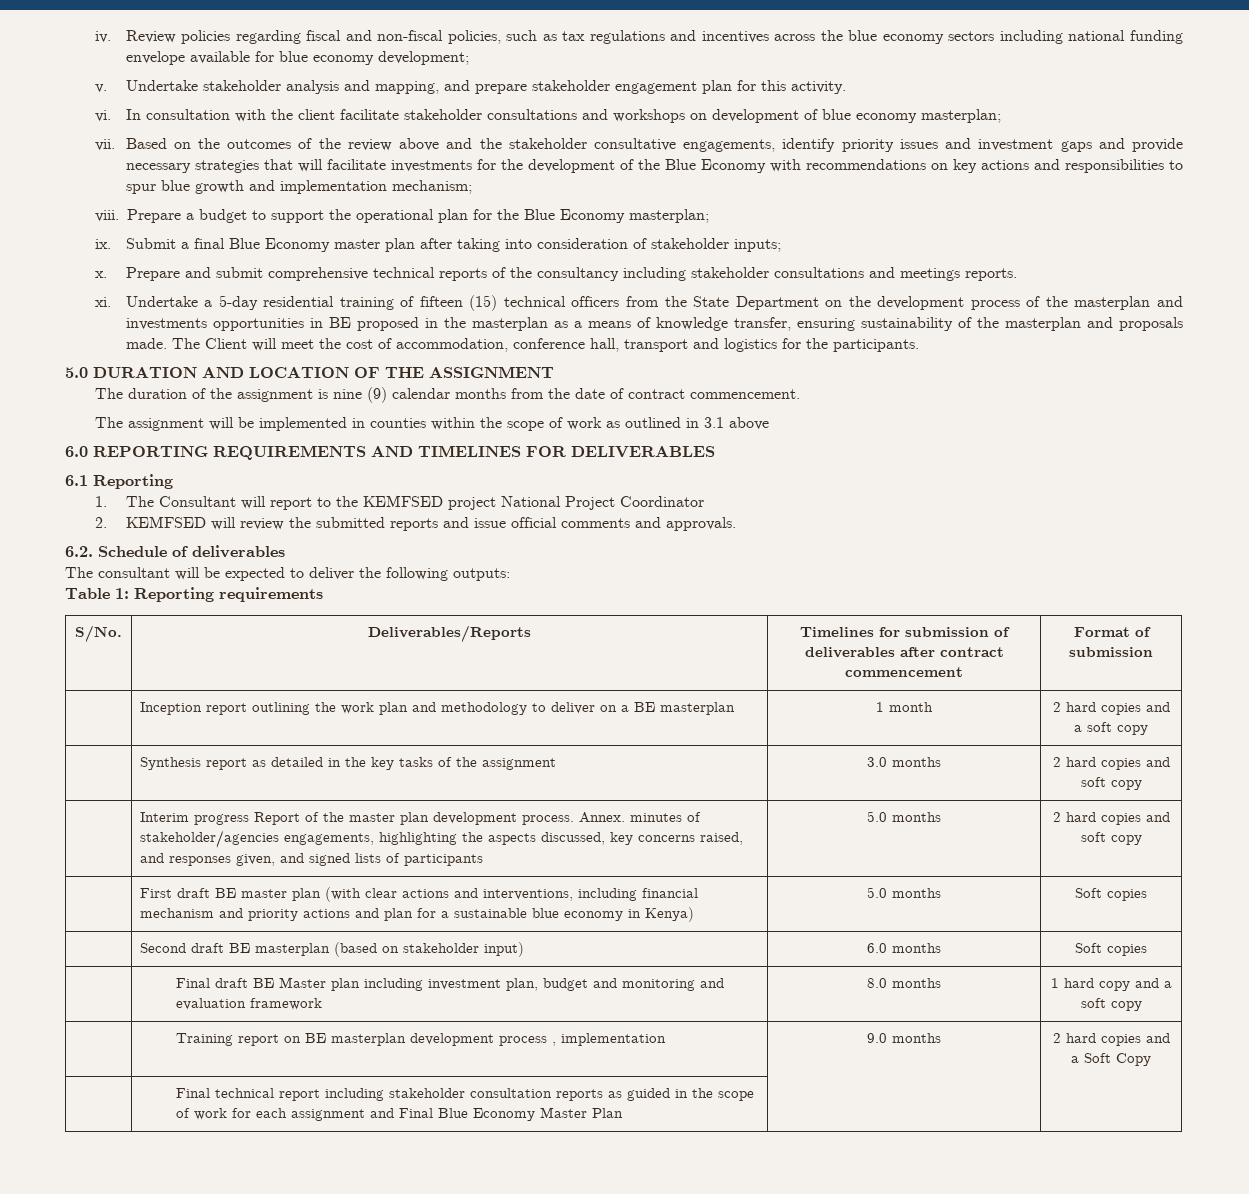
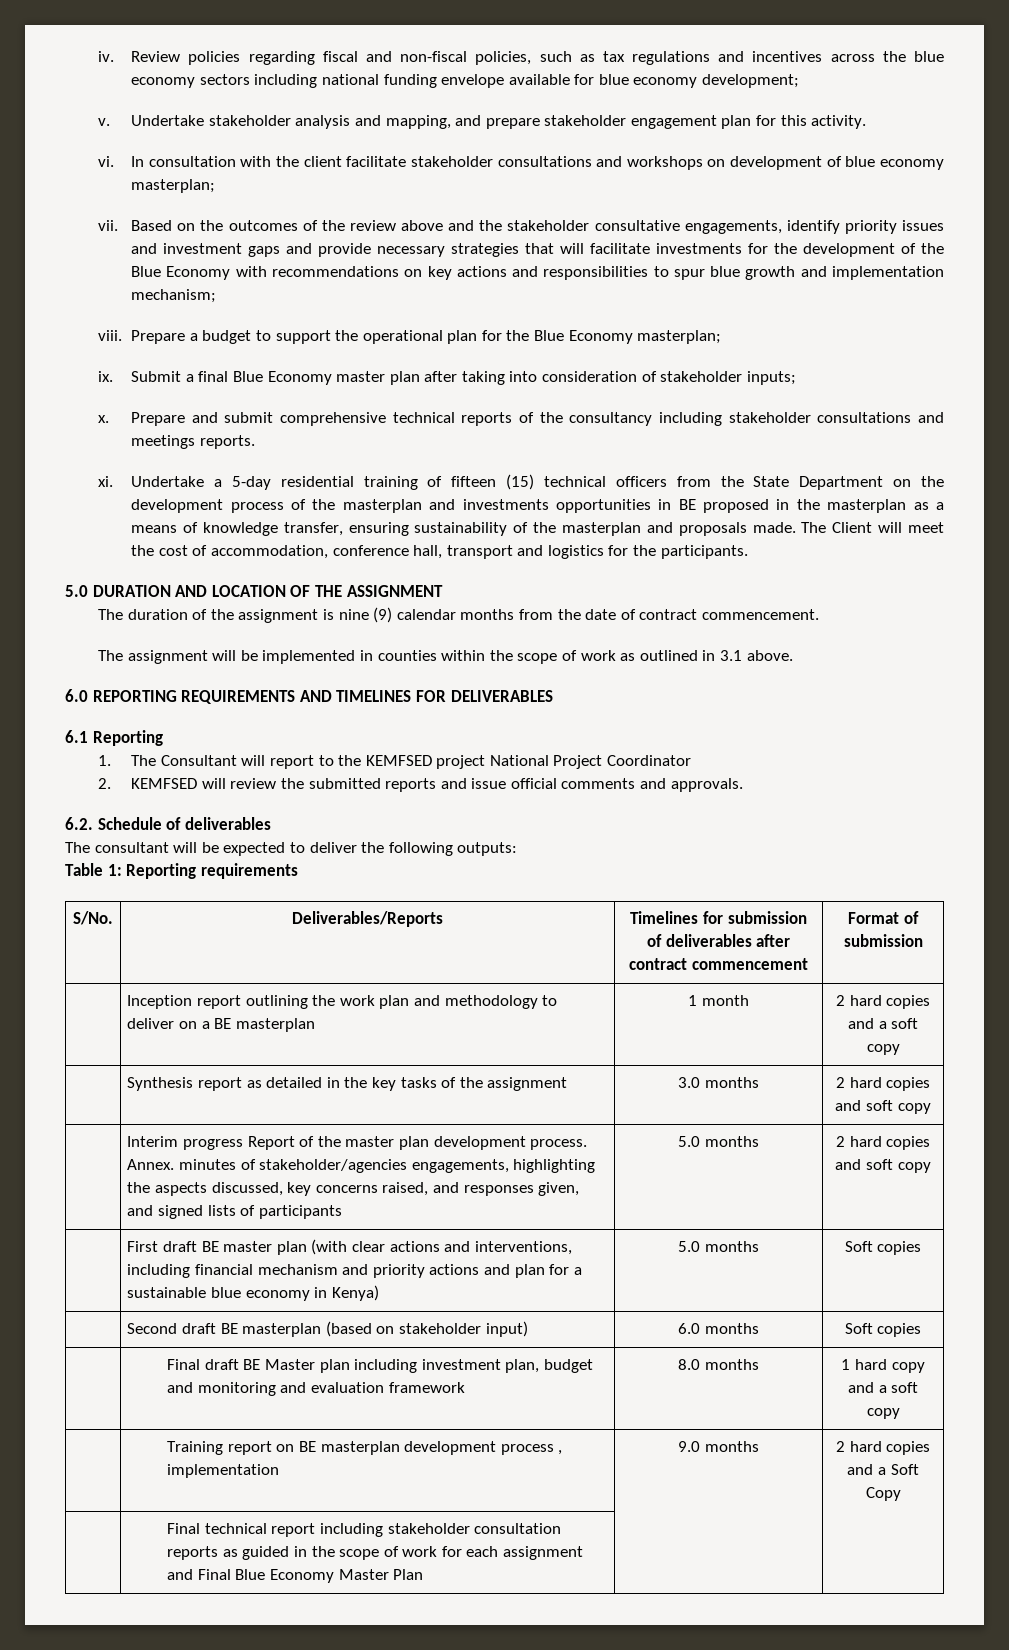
- The assignment will be implemented in counties within the scope of work as outlined in 3.1 above
+ The assignment will be implemented in counties within the scope of work as outlined in 3.1 above.

